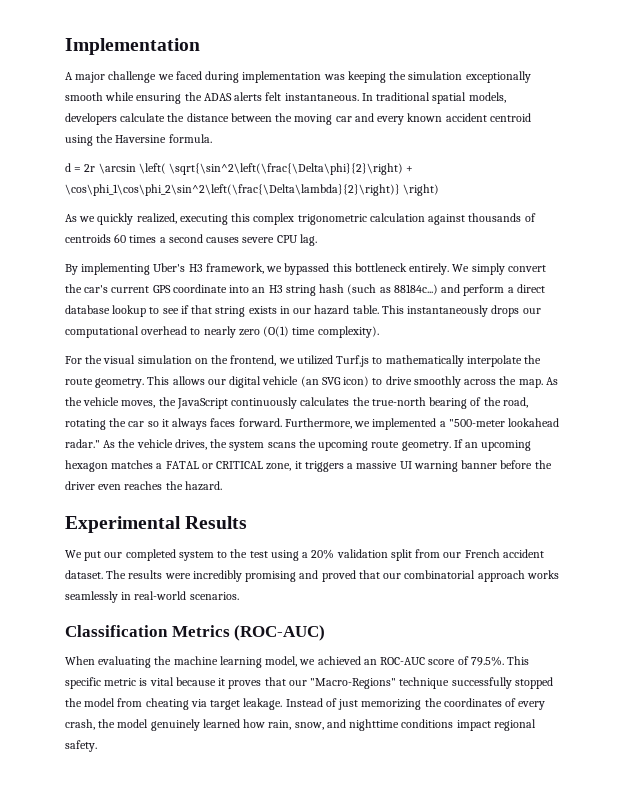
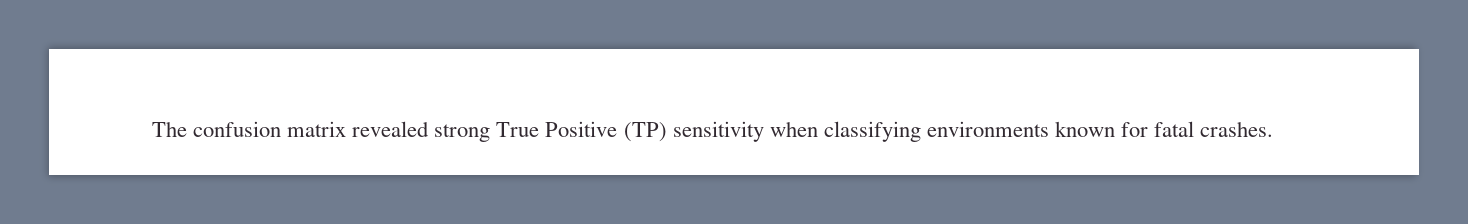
- Implementation
- A major challenge we faced during implementation was keeping the simulation exceptionally smooth while ensuring the ADAS alerts felt instantaneous. In traditional spatial models, developers calculate the distance between the moving car and every known accident centroid using the Haversine formula.
- d = 2r \arcsin \left( \sqrt{\sin^2\left(\frac{\Delta\phi}{2}\right) + \cos\phi_1\cos\phi_2\sin^2\left(\frac{\Delta\lambda}{2}\right)} \right)
- As we quickly realized, executing this complex trigonometric calculation against thousands of centroids 60 times a second causes severe CPU lag.
- By implementing Uber's H3 framework, we bypassed this bottleneck entirely. We simply convert the car's current GPS coordinate into an H3 string hash (such as 88184c...) and perform a direct database lookup to see if that string exists in our hazard table. This instantaneously drops our computational overhead to nearly zero (O(1) time complexity).
- For the visual simulation on the frontend, we utilized Turf.js to mathematically interpolate the route geometry. This allows our digital vehicle (an SVG icon) to drive smoothly across the map. As the vehicle moves, the JavaScript continuously calculates the true-north bearing of the road, rotating the car so it always faces forward. Furthermore, we implemented a "500-meter lookahead radar." As the vehicle drives, the system scans the upcoming route geometry. If an upcoming hexagon matches a FATAL or CRITICAL zone, it triggers a massive UI warning banner before the driver even reaches the hazard.
- Experimental Results
- We put our completed system to the test using a 20% validation split from our French accident dataset. The results were incredibly promising and proved that our combinatorial approach works seamlessly in real-world scenarios.
- Classification Metrics (ROC-AUC)
- When evaluating the machine learning model, we achieved an ROC-AUC score of 79.5%. This specific metric is vital because it proves that our "Macro-Regions" technique successfully stopped the model from cheating via target leakage. Instead of just memorizing the coordinates of every crash, the model genuinely learned how rain, snow, and nighttime conditions impact regional safety.
+ The confusion matrix revealed strong True Positive (TP) sensitivity when classifying environments known for fatal crashes.

